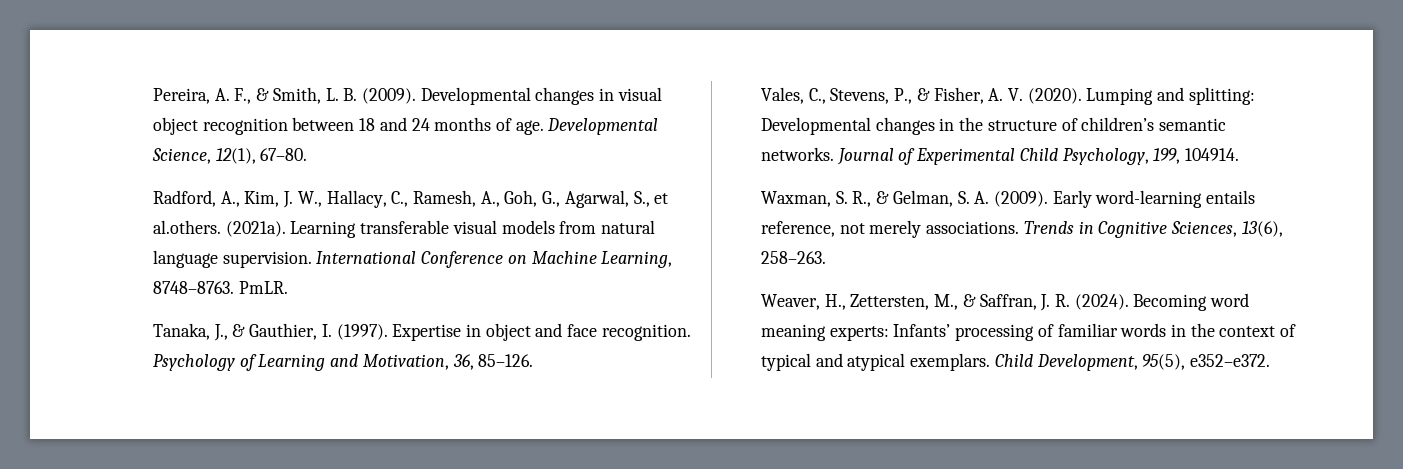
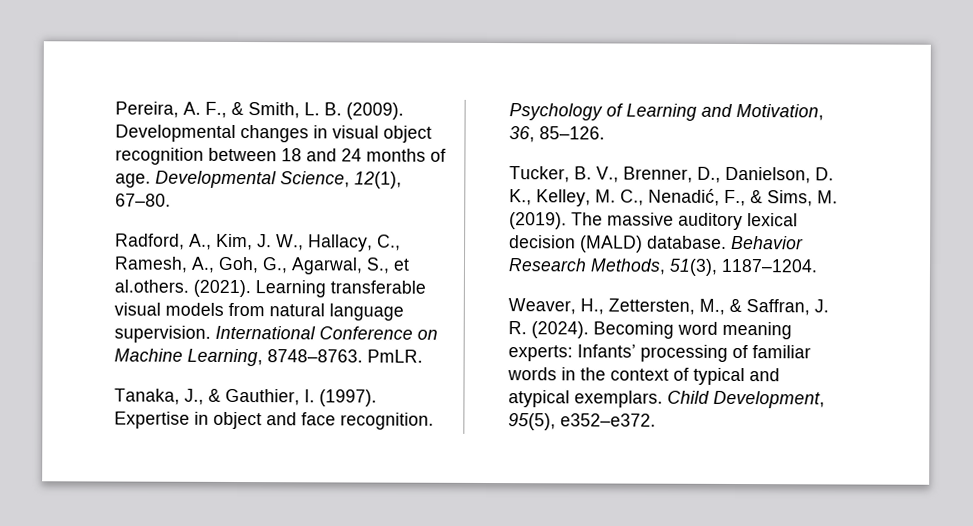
- Radford, A., Kim, J. W., Hallacy, C., Ramesh, A., Goh, G., Agarwal, S., et al.others. (2021a).
+ Radford, A., Kim, J. W., Hallacy, C., Ramesh, A., Goh, G., Agarwal, S., et al.others. (2021).
- Vales, C., Stevens, P., & Fisher, A. V. (2020). Lumping and splitting: Developmental changes in the structure of children’s semantic networks. Journal of Experimental Child Psychology, 199, 104914.
- Waxman, S. R., & Gelman, S. A. (2009). Early word-learning entails reference, not merely associations. Trends in Cognitive Sciences, 13(6), 258–263.
+ Tucker, B. V., Brenner, D., Danielson, D. K., Kelley, M. C., Nenadić, F., & Sims, M. (2019). The massive auditory lexical decision (MALD) database. Behavior Research Methods, 51(3), 1187–1204.

